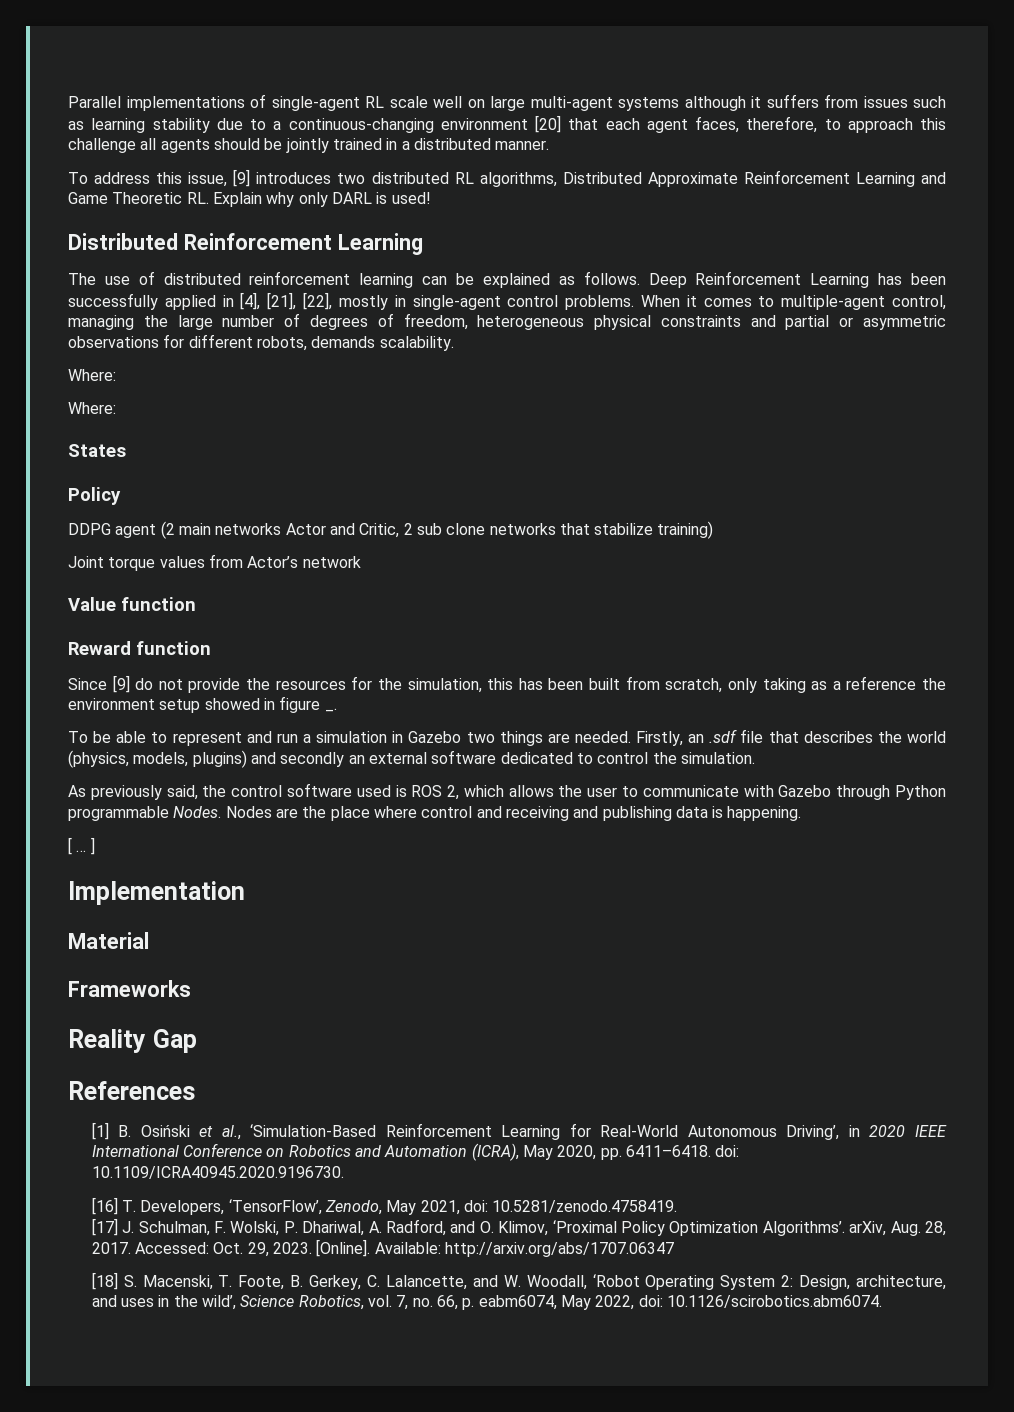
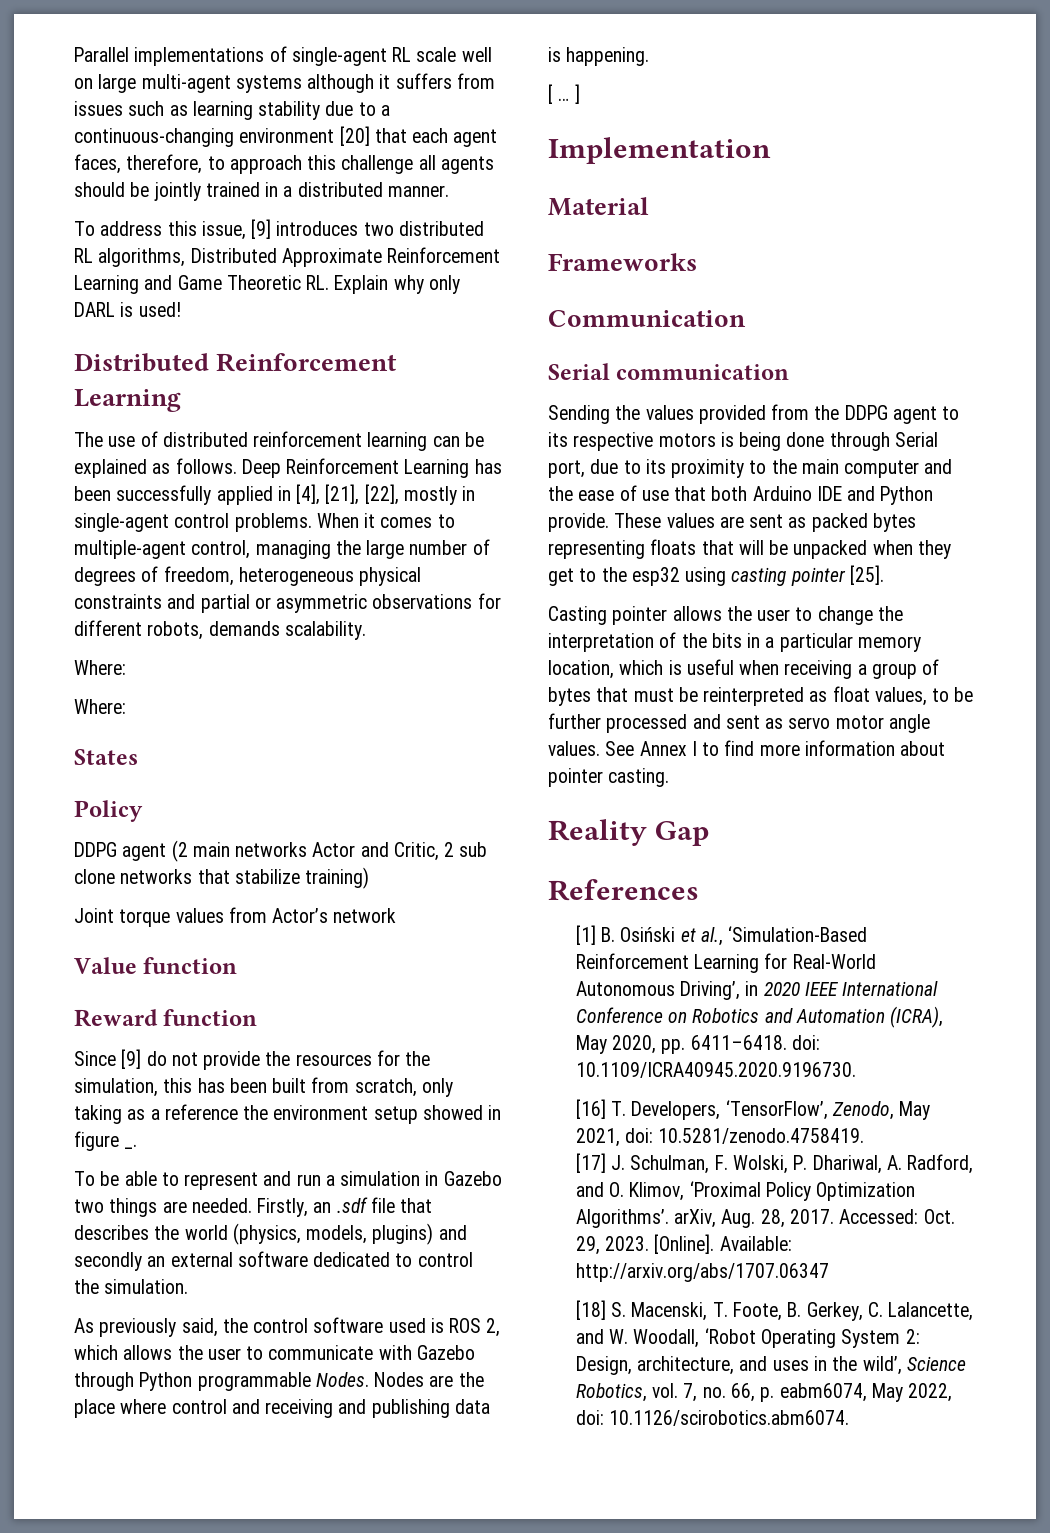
+ Communication
+ Serial communication
+ Sending the values provided from the DDPG agent to its respective motors is being done through Serial port, due to its proximity to the main computer and the ease of use that both Arduino IDE and Python provide. These values are sent as packed bytes representing floats that will be unpacked when they get to the esp32 using casting pointer [25].
+ Casting pointer allows the user to change the interpretation of the bits in a particular memory location, which is useful when receiving a group of bytes that must be reinterpreted as float values, to be further processed and sent as servo motor angle values. See Annex I to find more information about pointer casting.

